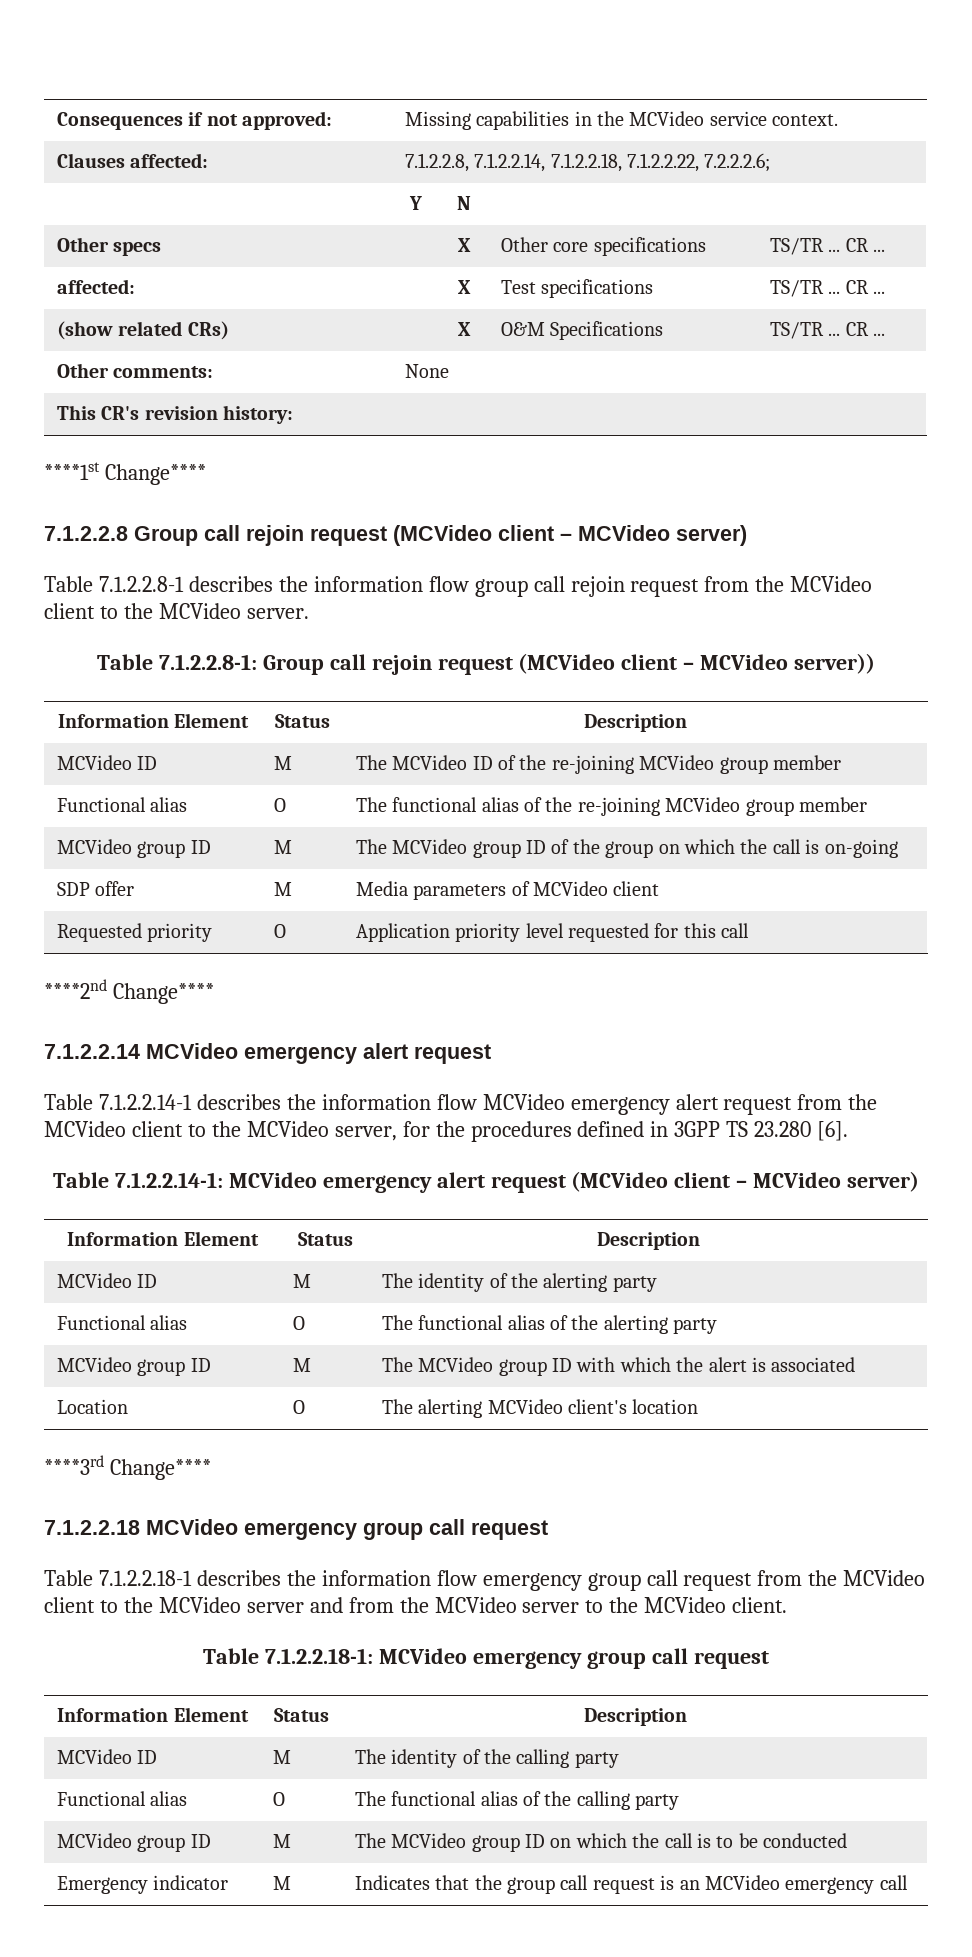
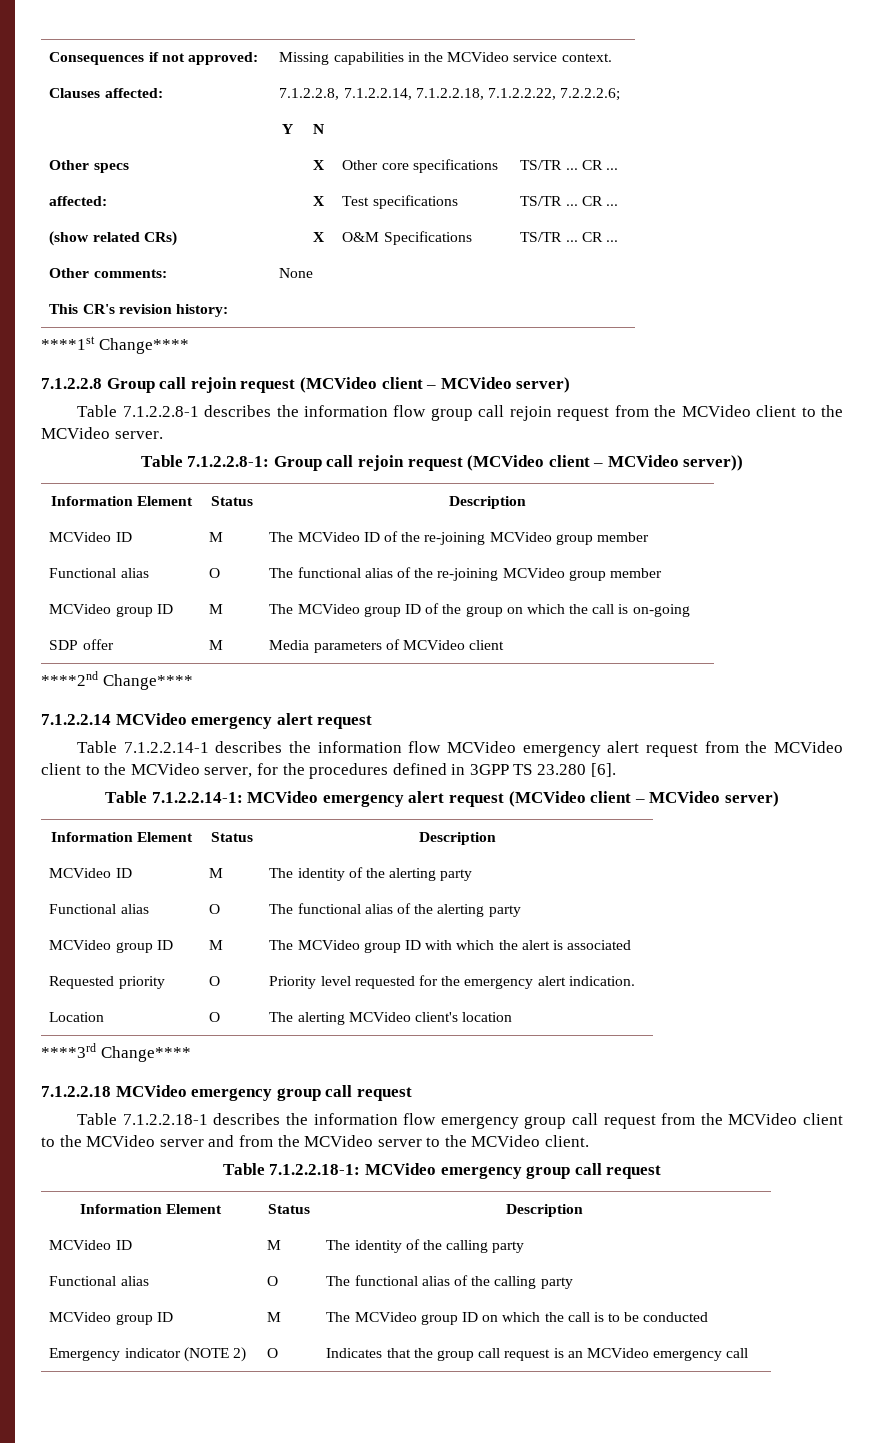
- Requested priority | O | Application priority level requested for this call
+ Requested priority | O | Priority level requested for the emergency alert indication.
- Emergency indicator | M | Indicates that the group call request is an MCVideo emergency call
+ Emergency indicator (NOTE 2) | O | Indicates that the group call request is an MCVideo emergency call

